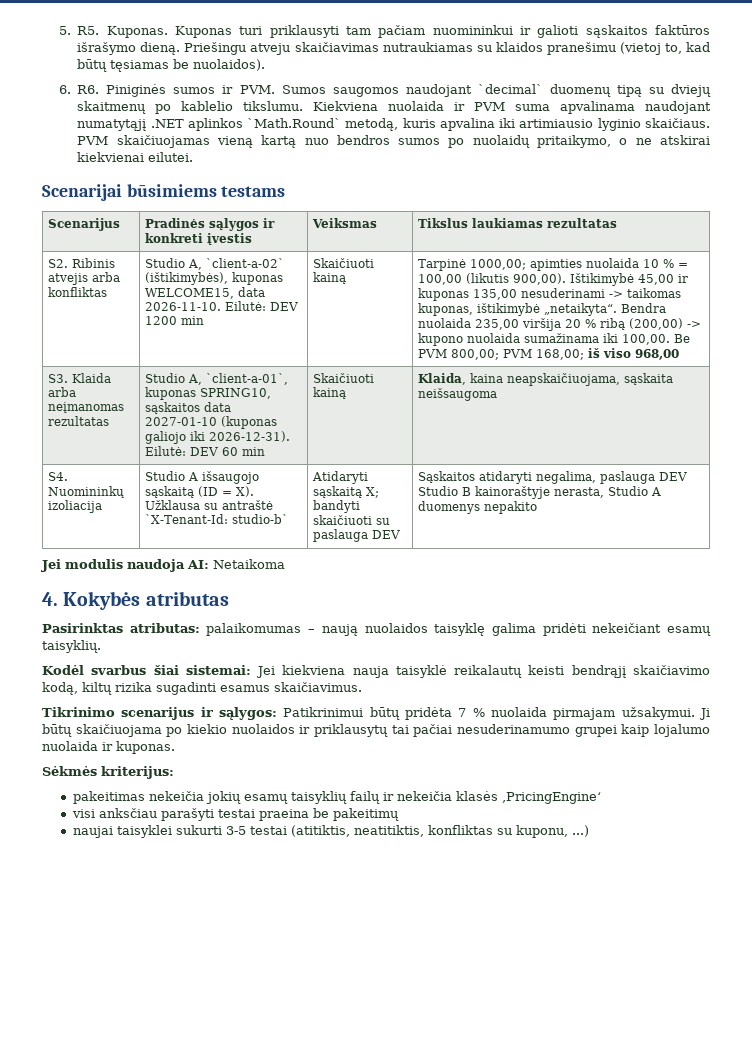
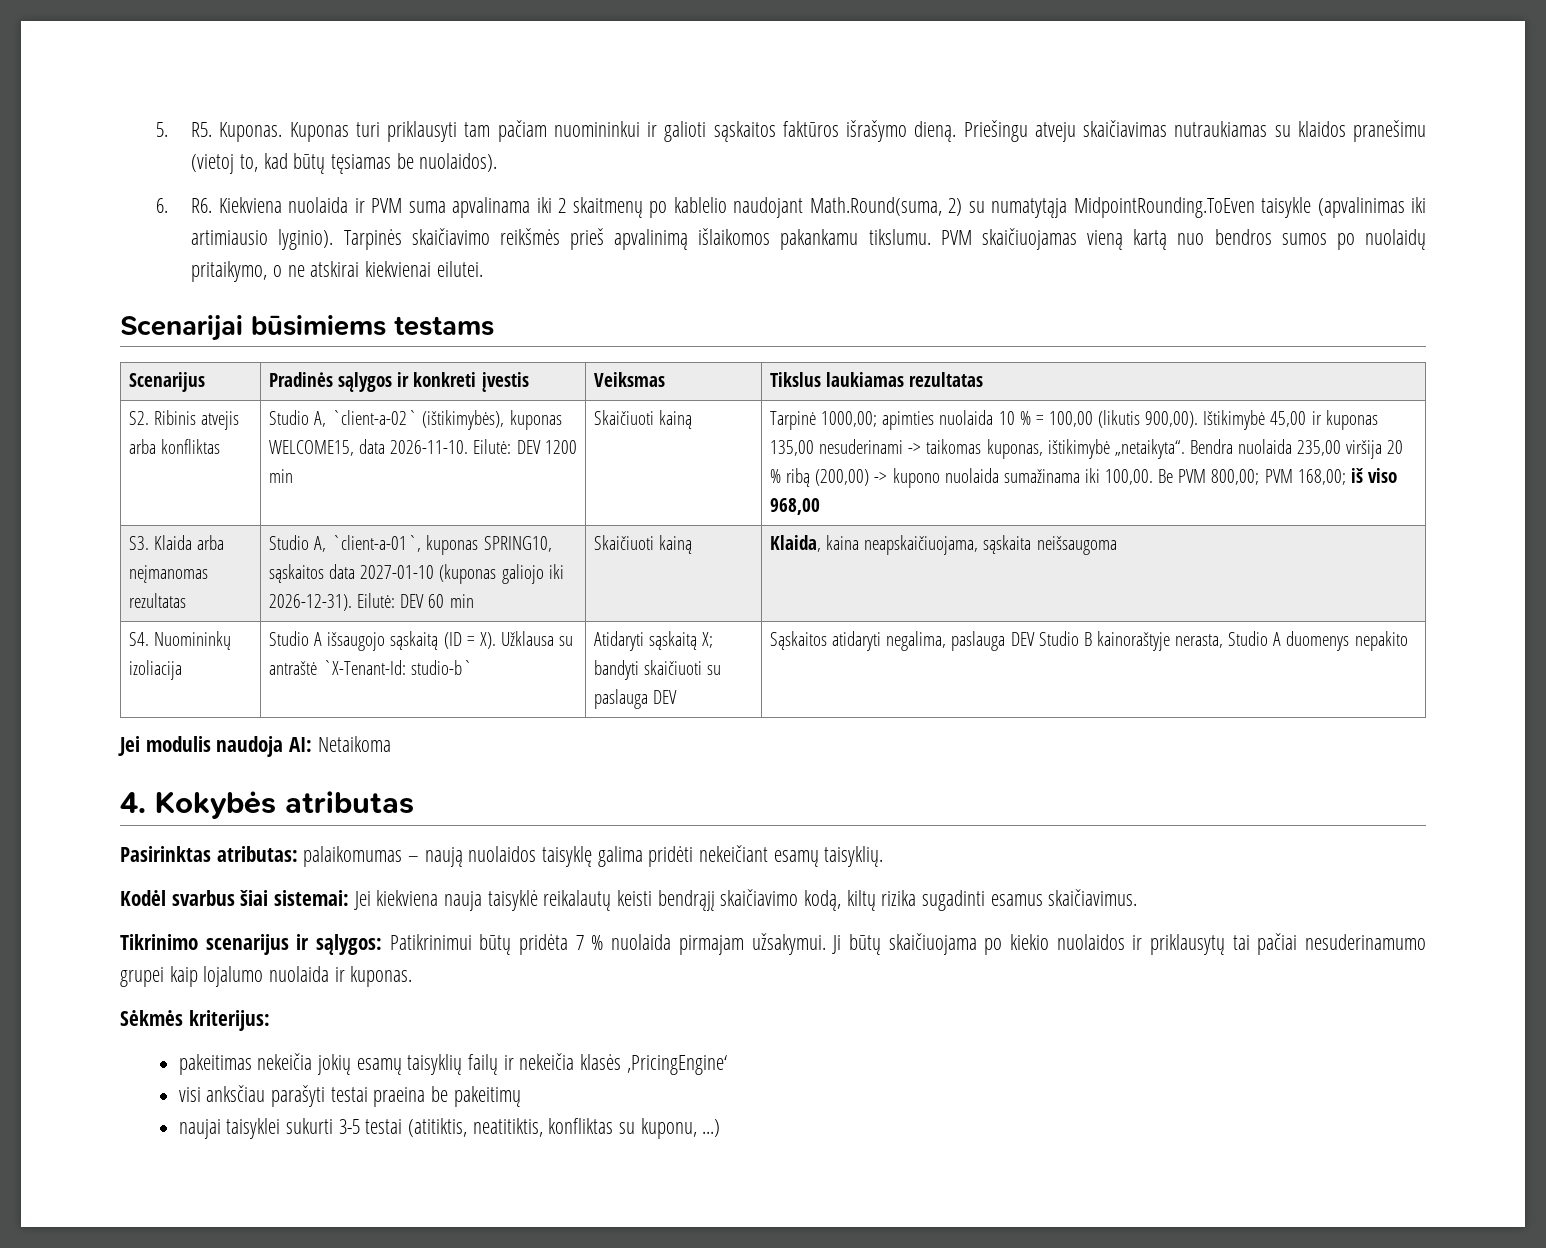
- 6. R6. Piniginės sumos ir PVM. Sumos saugomos naudojant `decimal` duomenų tipą su dviejų skaitmenų po kablelio tikslumu. Kiekviena nuolaida ir PVM suma apvalinama naudojant numatytąjį .NET aplinkos `Math.Round` metodą, kuris apvalina iki artimiausio lyginio skaičiaus.
+ 6. R6. Kiekviena nuolaida ir PVM suma apvalinama iki 2 skaitmenų po kablelio naudojant Math.Round(suma, 2) su numatytąja MidpointRounding.ToEven taisykle (apvalinimas iki artimiausio lyginio). Tarpinės skaičiavimo reikšmės prieš apvalinimą išlaikomos pakankamu tikslumu.

